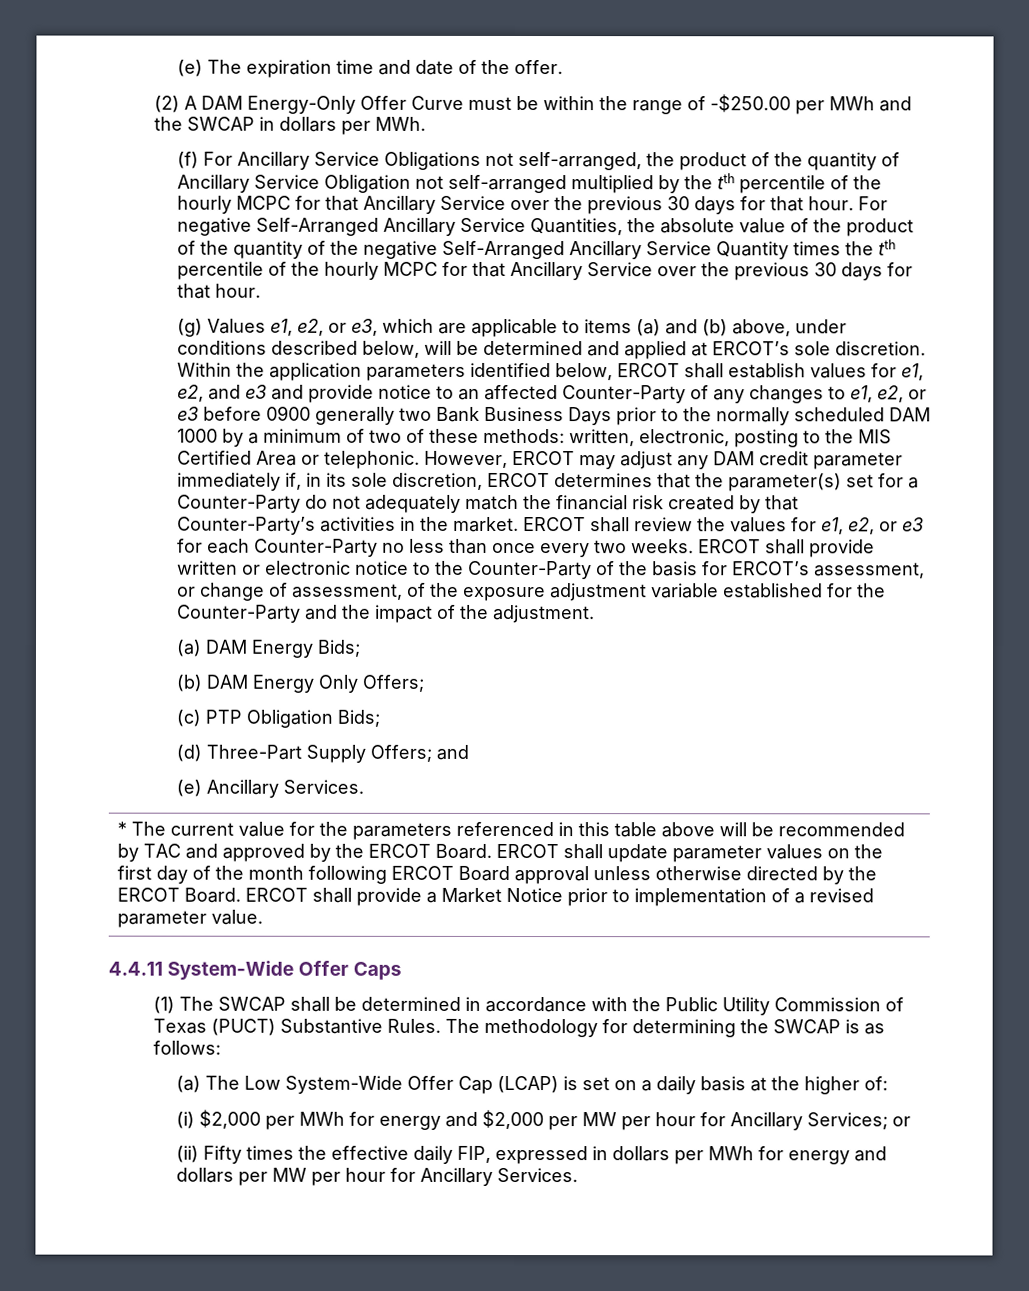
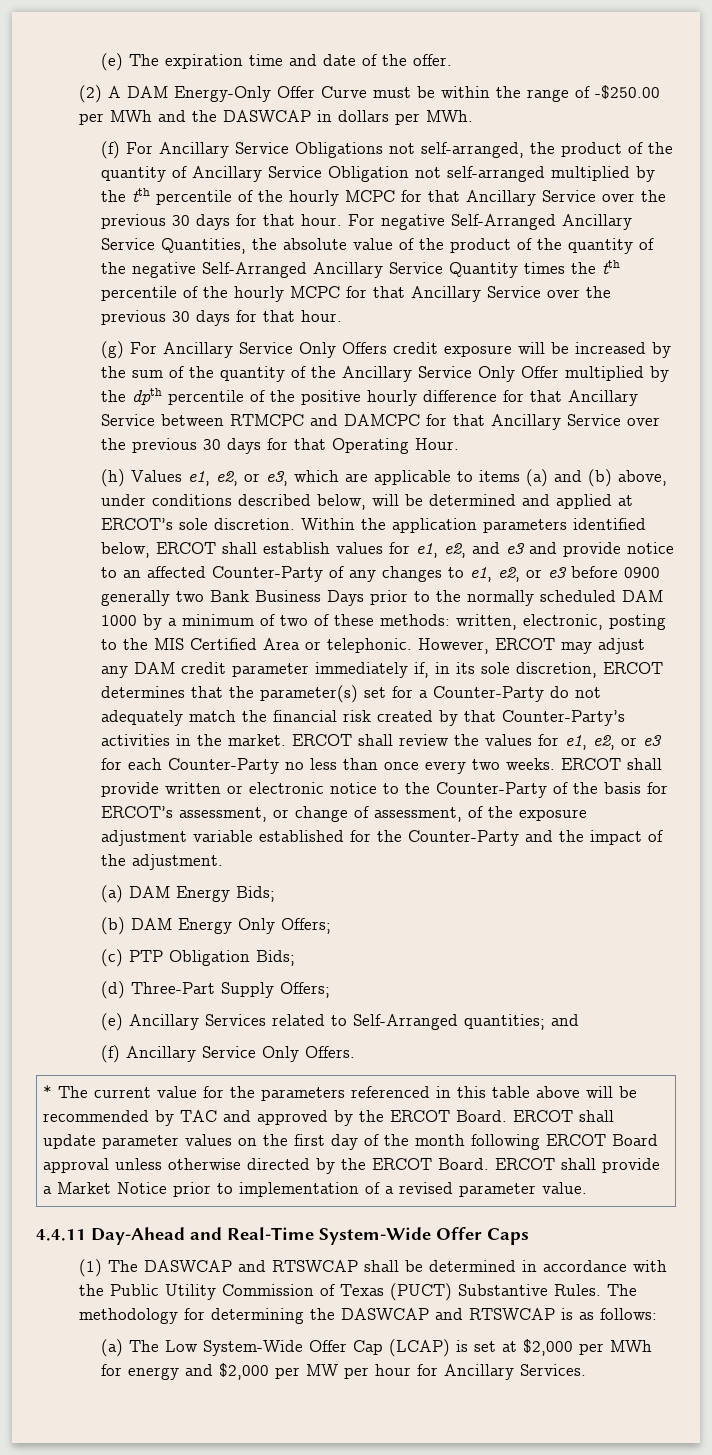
- (2) A DAM Energy-Only Offer Curve must be within the range of -$250.00 per MWh and the SWCAP in dollars per MWh.
+ (2) A DAM Energy-Only Offer Curve must be within the range of -$250.00 per MWh and the DASWCAP in dollars per MWh.
- (g) Values e1, e2, or e3, which are applicable to items (a) and (b) above, under conditions described below, will be determined and applied at ERCOT’s sole discretion.
+ (g) For Ancillary Service Only Offers credit exposure will be increased by the sum of the quantity of the Ancillary Service Only Offer multiplied by the dpth percentile of the positive hourly difference for that Ancillary Service between RTMCPC and DAMCPC for that Ancillary Service over the previous 30 days for that Operating Hour.
+ (h) Values e1, e2, or e3, which are applicable to items (a) and (b) above, under conditions described below, will be determined and applied at ERCOT’s sole discretion.
- (d) Three-Part Supply Offers; and
+ (d) Three-Part Supply Offers;
- (e) Ancillary Services.
+ (e) Ancillary Services related to Self-Arranged quantities; and
+ (f) Ancillary Service Only Offers.
- 4.4.11 System-Wide Offer Caps
+ 4.4.11 Day-Ahead and Real-Time System-Wide Offer Caps
- (1) The SWCAP shall be determined in accordance with the Public Utility Commission of Texas (PUCT) Substantive Rules.
+ (1) The DASWCAP and RTSWCAP shall be determined in accordance with the Public Utility Commission of Texas (PUCT) Substantive Rules.
- The methodology for determining the SWCAP is as follows:
+ The methodology for determining the DASWCAP and RTSWCAP is as follows:
- (a) The Low System-Wide Offer Cap (LCAP) is set on a daily basis at the higher of:
- (i) $2,000 per MWh for energy and $2,000 per MW per hour for Ancillary Services; or
- (ii) Fifty times the effective daily FIP, expressed in dollars per MWh for energy and dollars per MW per hour for Ancillary Services.
+ (a) The Low System-Wide Offer Cap (LCAP) is set at $2,000 per MWh for energy and $2,000 per MW per hour for Ancillary Services.

